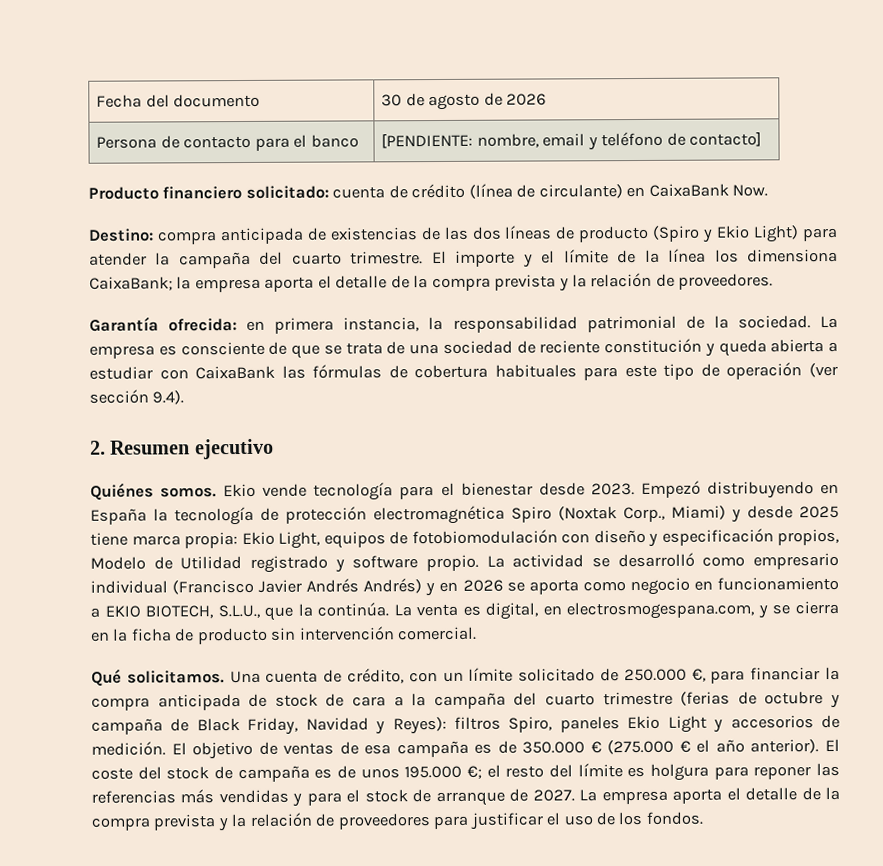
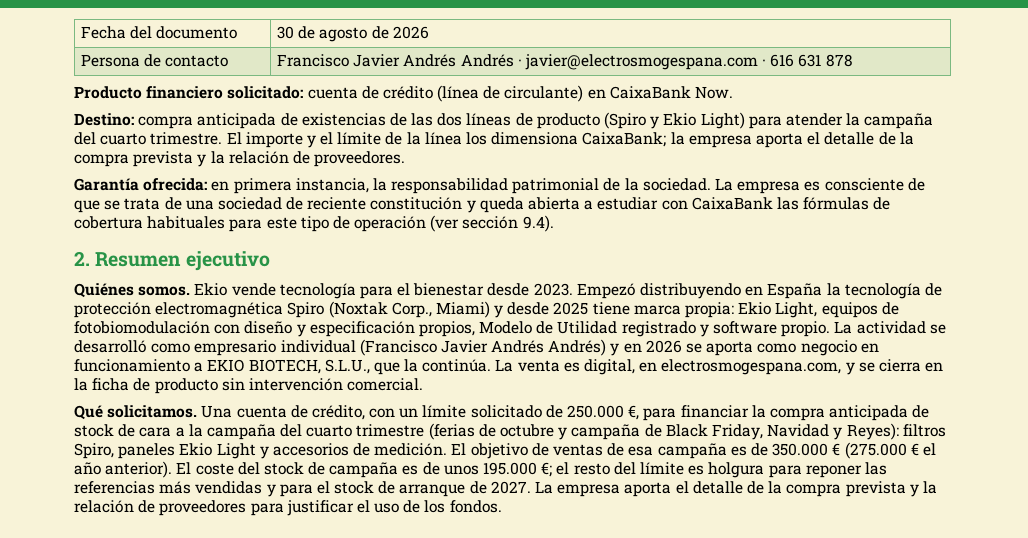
- Persona de contacto para el banco | [PENDIENTE: nombre, email y teléfono de contacto]
+ Persona de contacto | Francisco Javier Andrés Andrés · javier@electrosmogespana.com · 616 631 878

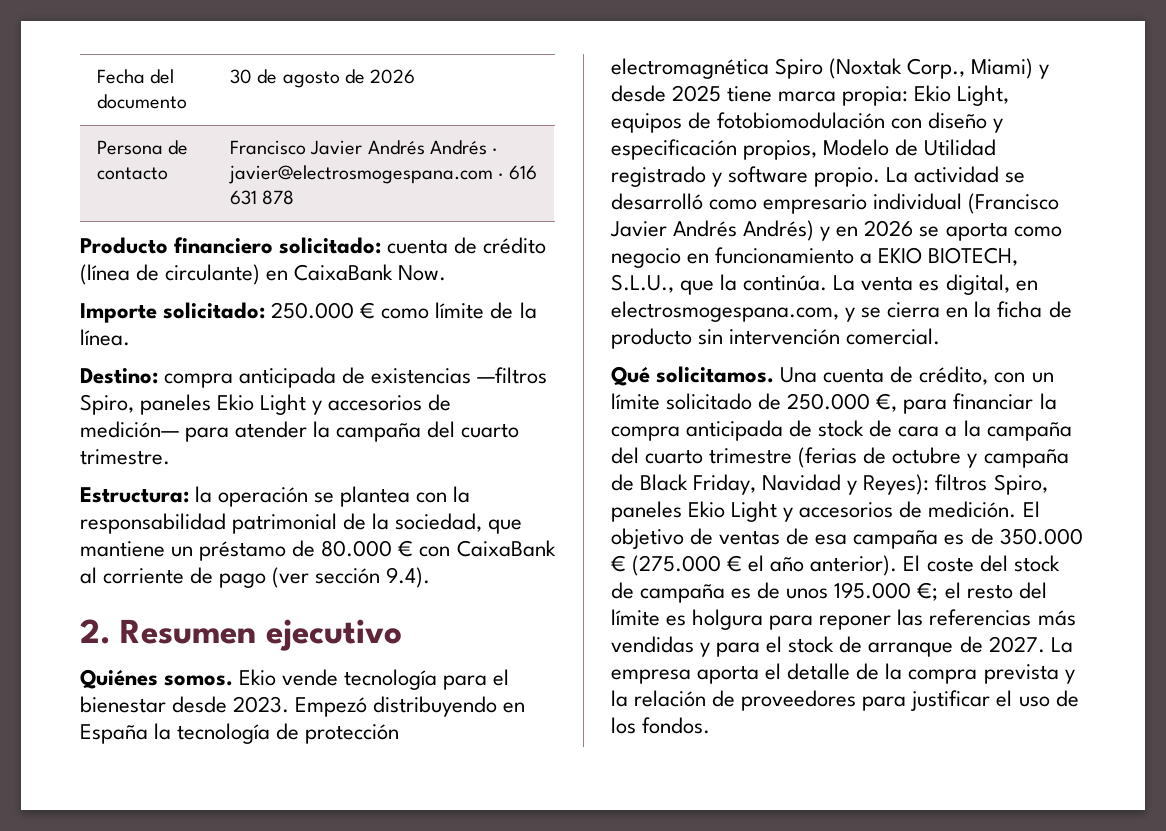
+ Importe solicitado: 250.000 € como límite de la línea.
- Destino: compra anticipada de existencias de las dos líneas de producto (Spiro y Ekio Light) para atender la campaña del cuarto trimestre. El importe y el límite de la línea los dimensiona CaixaBank; la empresa aporta el detalle de la compra prevista y la relación de proveedores.
- Garantía ofrecida: en primera instancia, la responsabilidad patrimonial de la sociedad. La empresa es consciente de que se trata de una sociedad de reciente constitución y queda abierta a estudiar con CaixaBank las fórmulas de cobertura habituales para este tipo de operación (ver sección 9.4).
+ Destino: compra anticipada de existencias —filtros Spiro, paneles Ekio Light y accesorios de medición— para atender la campaña del cuarto trimestre.
+ Estructura: la operación se plantea con la responsabilidad patrimonial de la sociedad, que mantiene un préstamo de 80.000 € con CaixaBank al corriente de pago (ver sección 9.4).

